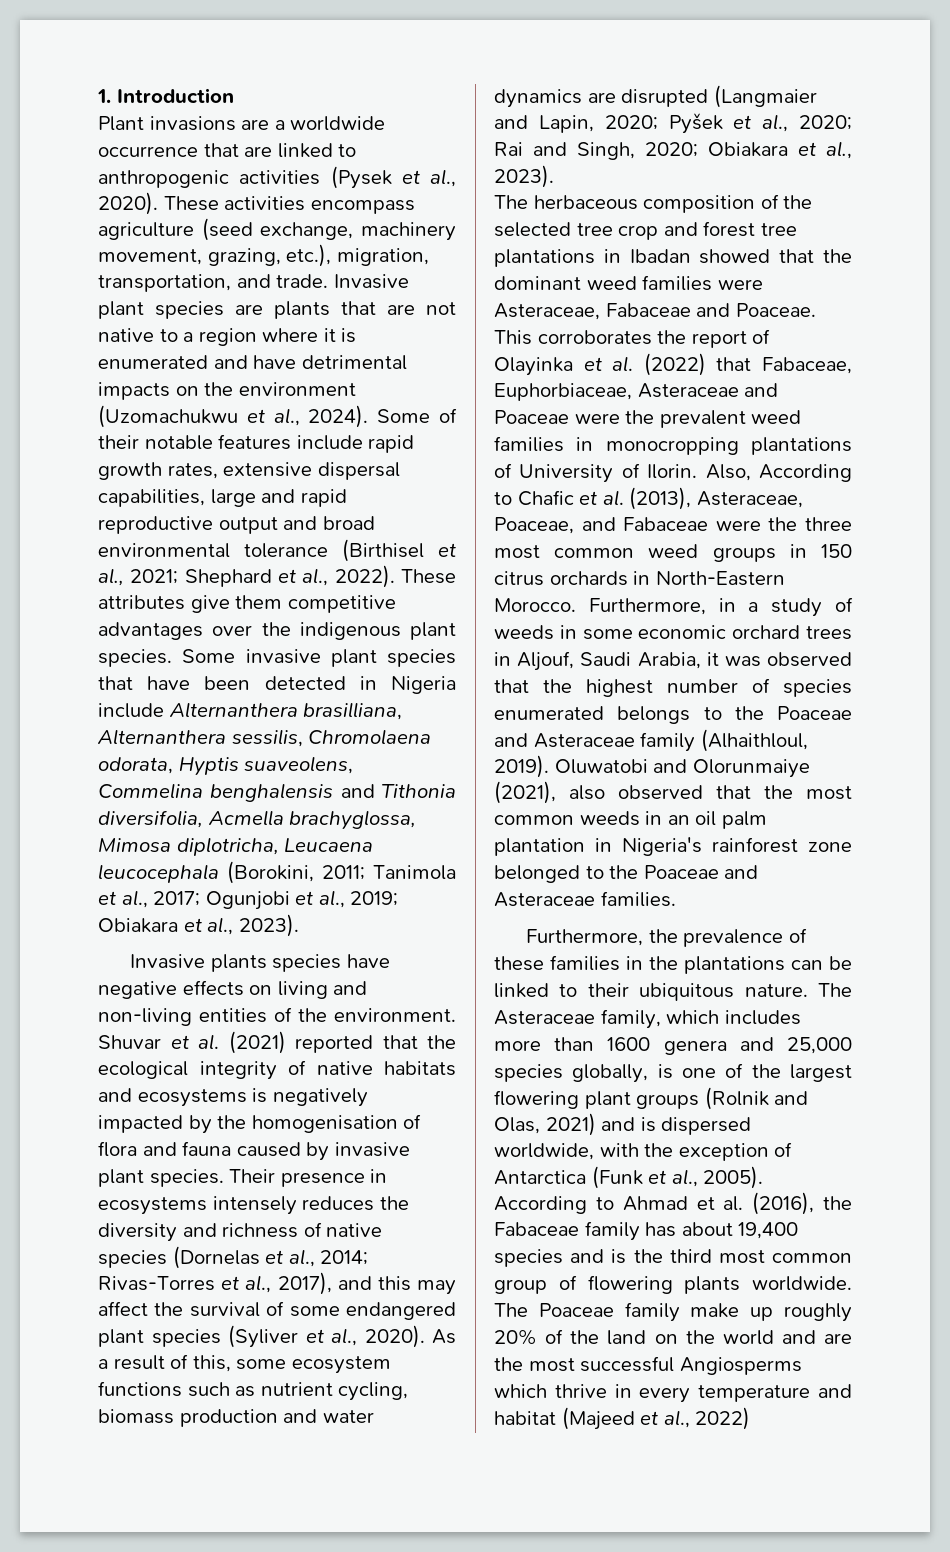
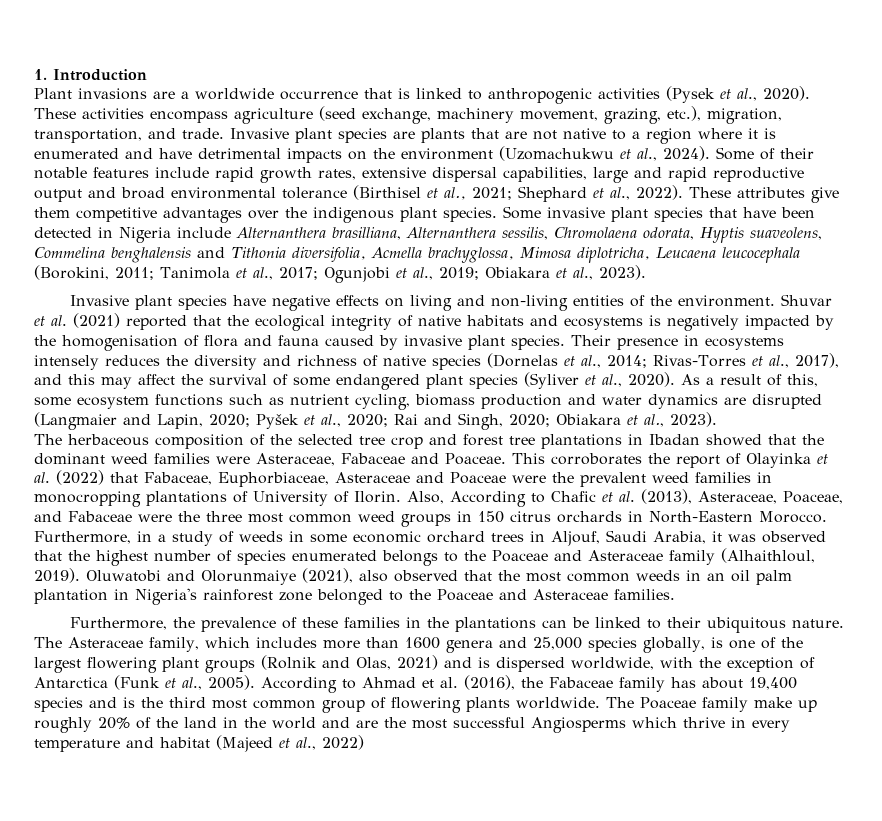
- Plant invasions are a worldwide occurrence that are linked to anthropogenic activities (Pysek et al., 2020).
+ Plant invasions are a worldwide occurrence that is linked to anthropogenic activities (Pysek et al., 2020).
- Invasive plants species have negative effects on living and non-living entities of the environment.
+ Invasive plant species have negative effects on living and non-living entities of the environment.
- The Poaceae family make up roughly 20% of the land on the world and are the most successful Angiosperms which thrive in every temperature and habitat (Majeed et al., 2022)
+ The Poaceae family make up roughly 20% of the land in the world and are the most successful Angiosperms which thrive in every temperature and habitat (Majeed et al., 2022)

